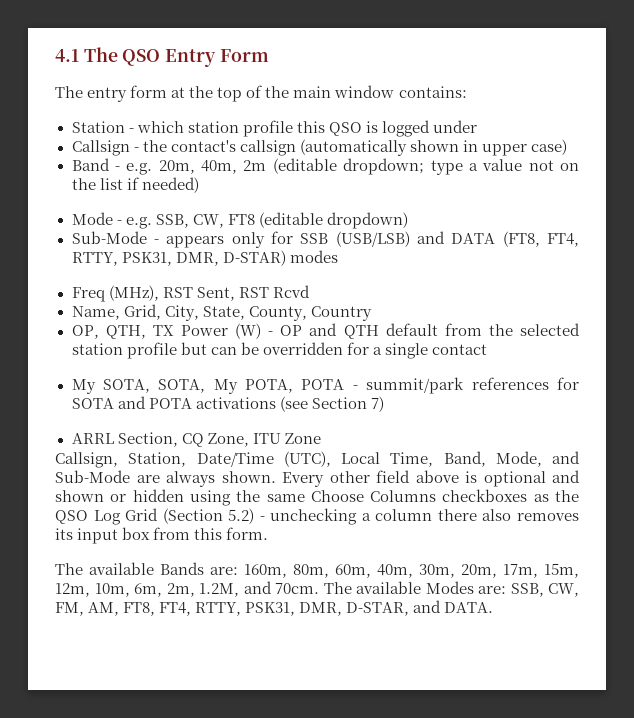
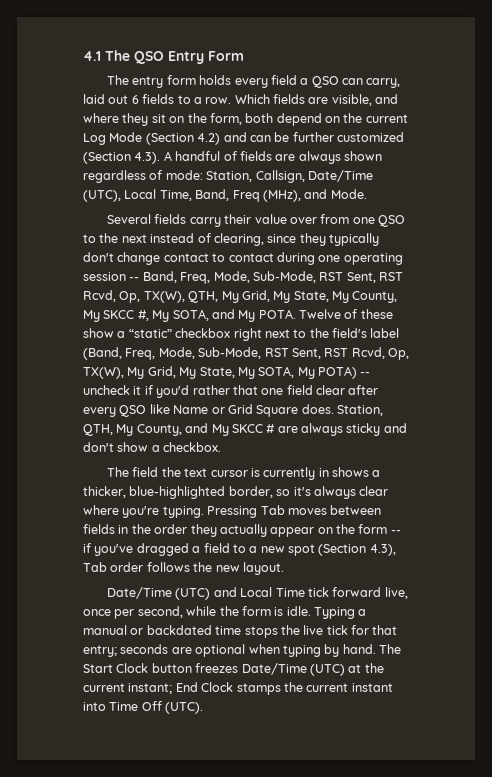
- The entry form at the top of the main window contains:
- Station - which station profile this QSO is logged under
- Callsign - the contact's callsign (automatically shown in upper case)
- Band - e.g. 20m, 40m, 2m (editable dropdown; type a value not on the list if needed)
- Mode - e.g. SSB, CW, FT8 (editable dropdown)
- Sub-Mode - appears only for SSB (USB/LSB) and DATA (FT8, FT4, RTTY, PSK31, DMR, D-STAR) modes
- Freq (MHz), RST Sent, RST Rcvd
- Name, Grid, City, State, County, Country
- OP, QTH, TX Power (W) - OP and QTH default from the selected station profile but can be overridden for a single contact
- My SOTA, SOTA, My POTA, POTA - summit/park references for SOTA and POTA activations (see Section 7)
- ARRL Section, CQ Zone, ITU Zone
- Callsign, Station, Date/Time (UTC), Local Time, Band, Mode, and Sub-Mode are always shown. Every other field above is optional and shown or hidden using the same Choose Columns checkboxes as the QSO Log Grid (Section 5.2) - unchecking a column there also removes its input box from this form.
- The available Bands are: 160m, 80m, 60m, 40m, 30m, 20m, 17m, 15m, 12m, 10m, 6m, 2m, 1.2M, and 70cm. The available Modes are: SSB, CW, FM, AM, FT8, FT4, RTTY, PSK31, DMR, D-STAR, and DATA.
+ The entry form holds every field a QSO can carry, laid out 6 fields to a row. Which fields are visible, and where they sit on the form, both depend on the current Log Mode (Section 4.2) and can be further customized (Section 4.3). A handful of fields are always shown regardless of mode: Station, Callsign, Date/Time (UTC), Local Time, Band, Freq (MHz), and Mode.
+ Several fields carry their value over from one QSO to the next instead of clearing, since they typically don't change contact to contact during one operating session -- Band, Freq, Mode, Sub-Mode, RST Sent, RST Rcvd, Op, TX(W), QTH, My Grid, My State, My County, My SKCC #, My SOTA, and My POTA. Twelve of these show a “static” checkbox right next to the field's label (Band, Freq, Mode, Sub-Mode, RST Sent, RST Rcvd, Op, TX(W), My Grid, My State, My SOTA, My POTA) -- uncheck it if you'd rather that one field clear after every QSO like Name or Grid Square does. Station, QTH, My County, and My SKCC # are always sticky and don't show a checkbox.
+ The field the text cursor is currently in shows a thicker, blue-highlighted border, so it's always clear where you're typing. Pressing Tab moves between fields in the order they actually appear on the form -- if you've dragged a field to a new spot (Section 4.3), Tab order follows the new layout.
+ Date/Time (UTC) and Local Time tick forward live, once per second, while the form is idle. Typing a manual or backdated time stops the live tick for that entry; seconds are optional when typing by hand. The Start Clock button freezes Date/Time (UTC) at the current instant; End Clock stamps the current instant into Time Off (UTC).

